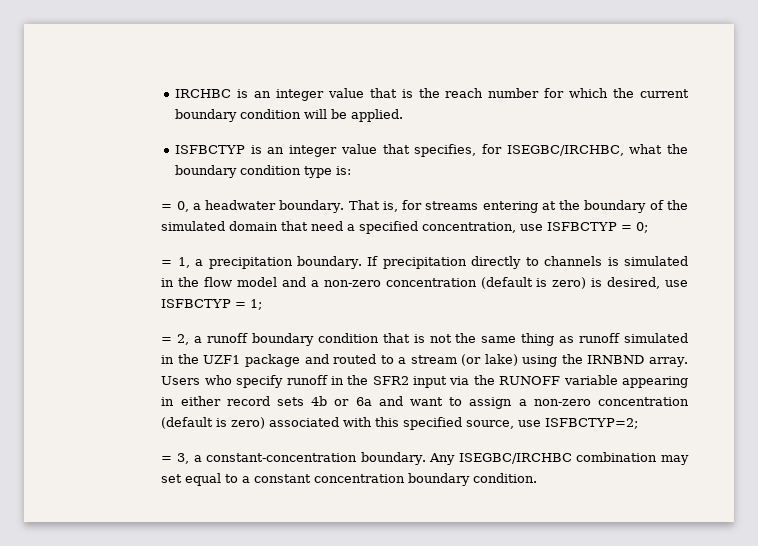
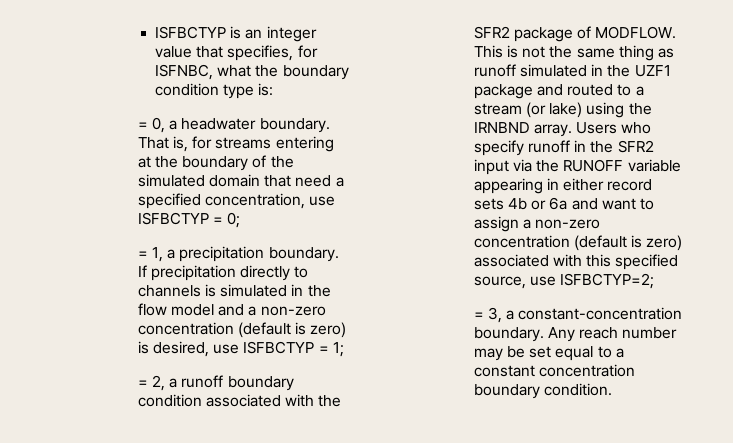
- IRCHBC is an integer value that is the reach number for which the current boundary condition will be applied.
- ISFBCTYP is an integer value that specifies, for ISEGBC/IRCHBC, what the boundary condition type is:
+ ISFBCTYP is an integer value that specifies, for ISFNBC, what the boundary condition type is:
- = 2, a runoff boundary condition that is not the same thing as runoff simulated in the UZF1 package and routed to a stream (or lake) using the IRNBND array.
+ = 2, a runoff boundary condition associated with the SFR2 package of MODFLOW. This is not the same thing as runoff simulated in the UZF1 package and routed to a stream (or lake) using the IRNBND array.
- Any ISEGBC/IRCHBC combination may set equal to a constant concentration boundary condition.
+ Any reach number may be set equal to a constant concentration boundary condition.

